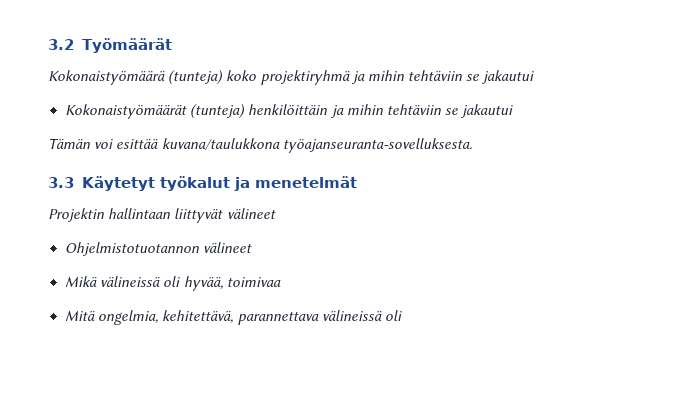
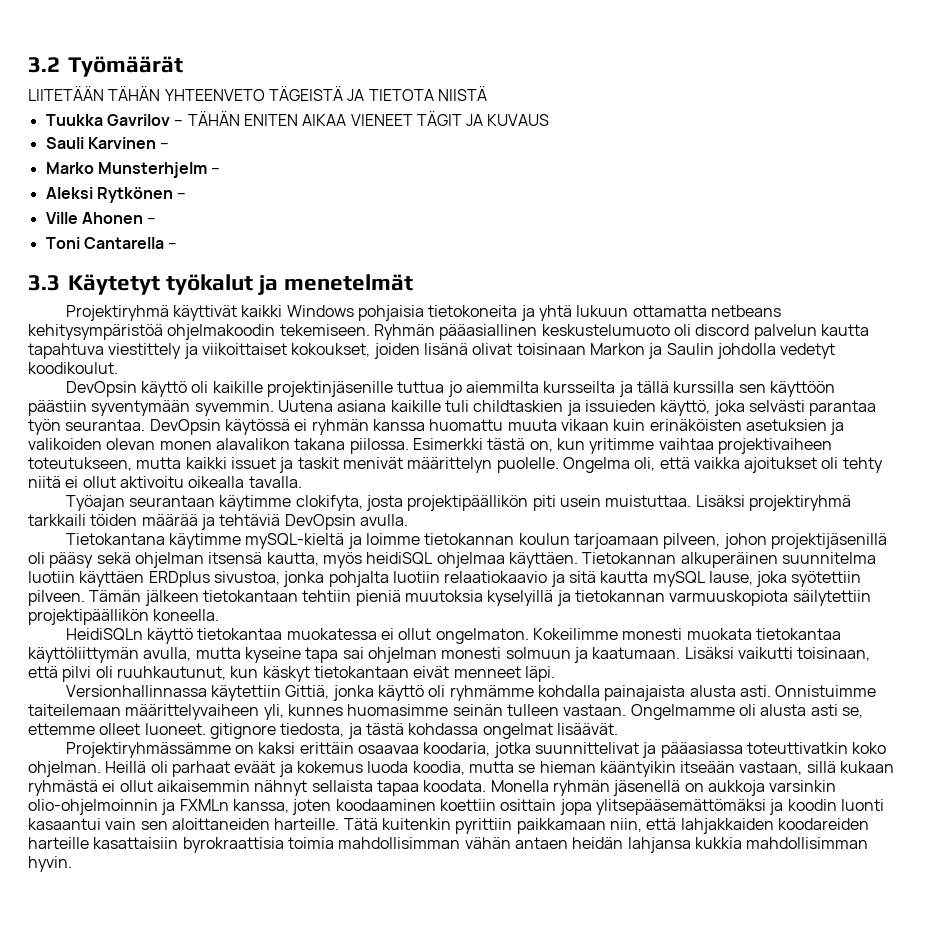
- Kokonaistyömäärä (tunteja) koko projektiryhmä ja mihin tehtäviin se jakautui
- Kokonaistyömäärät (tunteja) henkilöittäin ja mihin tehtäviin se jakautui
- Tämän voi esittää kuvana/taulukkona työajanseuranta-sovelluksesta.
+ LIITETÄÄN TÄHÄN YHTEENVETO TÄGEISTÄ JA TIETOTA NIISTÄ
+ Tuukka Gavrilov – TÄHÄN ENITEN AIKAA VIENEET TÄGIT JA KUVAUS
+ Sauli Karvinen –
+ Marko Munsterhjelm –
+ Aleksi Rytkönen –
+ Ville Ahonen –
+ Toni Cantarella –
- Projektin hallintaan liittyvät välineet
- Ohjelmistotuotannon välineet
- Mikä välineissä oli hyvää, toimivaa
- Mitä ongelmia, kehitettävä, parannettava välineissä oli
+ Projektiryhmä käyttivät kaikki Windows pohjaisia tietokoneita ja yhtä lukuun ottamatta netbeans kehitysympäristöä ohjelmakoodin tekemiseen. Ryhmän pääasiallinen keskustelumuoto oli discord palvelun kautta tapahtuva viestittely ja viikoittaiset kokoukset, joiden lisänä olivat toisinaan Markon ja Saulin johdolla vedetyt koodikoulut.
+ DevOpsin käyttö oli kaikille projektinjäsenille tuttua jo aiemmilta kursseilta ja tällä kurssilla sen käyttöön päästiin syventymään syvemmin. Uutena asiana kaikille tuli childtaskien ja issuieden käyttö, joka selvästi parantaa työn seurantaa. DevOpsin käytössä ei ryhmän kanssa huomattu muuta vikaan kuin erinäköisten asetuksien ja valikoiden olevan monen alavalikon takana piilossa. Esimerkki tästä on, kun yritimme vaihtaa projektivaiheen toteutukseen, mutta kaikki issuet ja taskit menivät määrittelyn puolelle. Ongelma oli, että vaikka ajoitukset oli tehty niitä ei ollut aktivoitu oikealla tavalla.
+ Työajan seurantaan käytimme clokifyta, josta projektipäällikön piti usein muistuttaa. Lisäksi projektiryhmä tarkkaili töiden määrää ja tehtäviä DevOpsin avulla.
+ Tietokantana käytimme mySQL-kieltä ja loimme tietokannan koulun tarjoamaan pilveen, johon projektijäsenillä oli pääsy sekä ohjelman itsensä kautta, myös heidiSQL ohjelmaa käyttäen. Tietokannan alkuperäinen suunnitelma luotiin käyttäen ERDplus sivustoa, jonka pohjalta luotiin relaatiokaavio ja sitä kautta mySQL lause, joka syötettiin pilveen. Tämän jälkeen tietokantaan tehtiin pieniä muutoksia kyselyillä ja tietokannan varmuuskopiota säilytettiin projektipäällikön koneella.
+ HeidiSQLn käyttö tietokantaa muokatessa ei ollut ongelmaton. Kokeilimme monesti muokata tietokantaa käyttöliittymän avulla, mutta kyseine tapa sai ohjelman monesti solmuun ja kaatumaan. Lisäksi vaikutti toisinaan, että pilvi oli ruuhkautunut, kun käskyt tietokantaan eivät menneet läpi.
+ Versionhallinnassa käytettiin Gittiä, jonka käyttö oli ryhmämme kohdalla painajaista alusta asti. Onnistuimme taiteilemaan määrittelyvaiheen yli, kunnes huomasimme seinän tulleen vastaan. Ongelmamme oli alusta asti se, ettemme olleet luoneet. gitignore tiedosta, ja tästä kohdassa ongelmat lisäävät.
+ Projektiryhmässämme on kaksi erittäin osaavaa koodaria, jotka suunnittelivat ja pääasiassa toteuttivatkin koko ohjelman. Heillä oli parhaat eväät ja kokemus luoda koodia, mutta se hieman kääntyikin itseään vastaan, sillä kukaan ryhmästä ei ollut aikaisemmin nähnyt sellaista tapaa koodata. Monella ryhmän jäsenellä on aukkoja varsinkin olio-ohjelmoinnin ja FXMLn kanssa, joten koodaaminen koettiin osittain jopa ylitsepääsemättömäksi ja koodin luonti kasaantui vain sen aloittaneiden harteille. Tätä kuitenkin pyrittiin paikkamaan niin, että lahjakkaiden koodareiden harteille kasattaisiin byrokraattisia toimia mahdollisimman vähän antaen heidän lahjansa kukkia mahdollisimman hyvin.

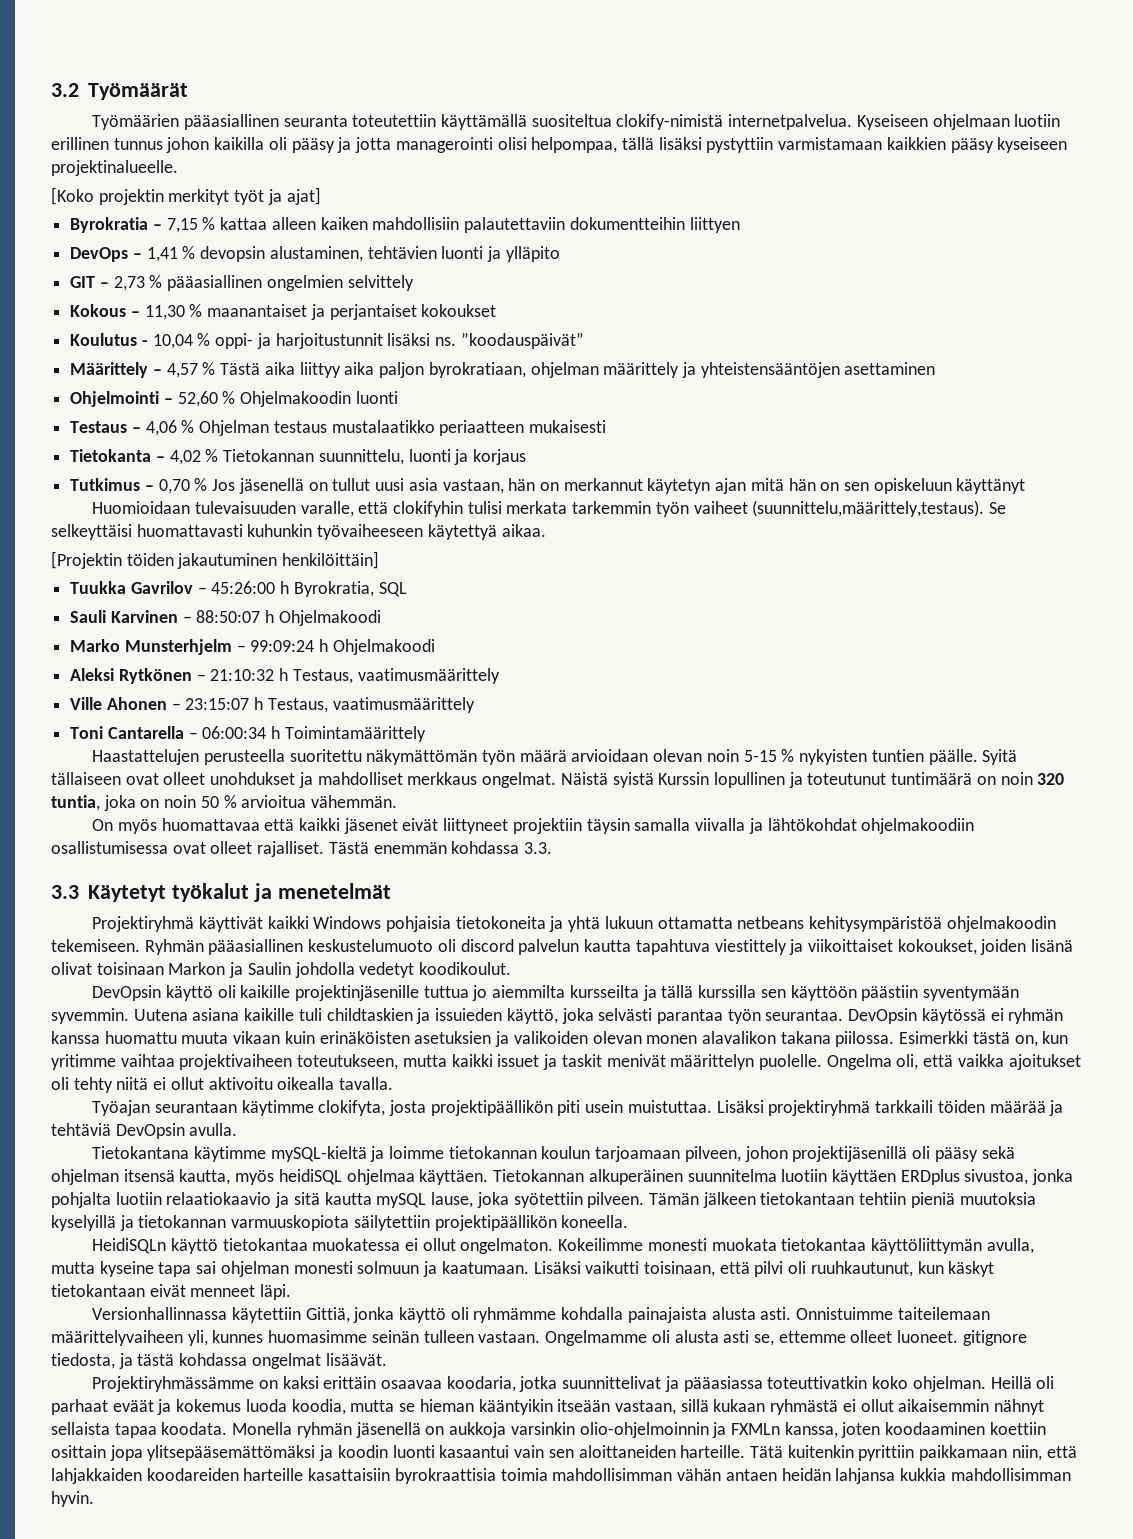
- LIITETÄÄN TÄHÄN YHTEENVETO TÄGEISTÄ JA TIETOTA NIISTÄ
- Tuukka Gavrilov – TÄHÄN ENITEN AIKAA VIENEET TÄGIT JA KUVAUS
+ Työmäärien pääasiallinen seuranta toteutettiin käyttämällä suositeltua clokify-nimistä internetpalvelua. Kyseiseen ohjelmaan luotiin erillinen tunnus johon kaikilla oli pääsy ja jotta managerointi olisi helpompaa, tällä lisäksi pystyttiin varmistamaan kaikkien pääsy kyseiseen projektinalueelle.
+ [Koko projektin merkityt työt ja ajat]
+ Byrokratia – 7,15 % kattaa alleen kaiken mahdollisiin palautettaviin dokumentteihin liittyen
+ DevOps – 1,41 % devopsin alustaminen, tehtävien luonti ja ylläpito
+ GIT – 2,73 % pääasiallinen ongelmien selvittely
+ Kokous – 11,30 % maanantaiset ja perjantaiset kokoukset
+ Koulutus - 10,04 % oppi- ja harjoitustunnit lisäksi ns. ”koodauspäivät”
+ Määrittely – 4,57 % Tästä aika liittyy aika paljon byrokratiaan, ohjelman määrittely ja yhteistensääntöjen asettaminen
+ Ohjelmointi – 52,60 % Ohjelmakoodin luonti
+ Testaus – 4,06 % Ohjelman testaus mustalaatikko periaatteen mukaisesti
+ Tietokanta – 4,02 % Tietokannan suunnittelu, luonti ja korjaus
+ Tutkimus – 0,70 % Jos jäsenellä on tullut uusi asia vastaan, hän on merkannut käytetyn ajan mitä hän on sen opiskeluun käyttänyt
+ Huomioidaan tulevaisuuden varalle, että clokifyhin tulisi merkata tarkemmin työn vaiheet (suunnittelu,määrittely,testaus). Se selkeyttäisi huomattavasti kuhunkin työvaiheeseen käytettyä aikaa.
+ [Projektin töiden jakautuminen henkilöittäin]
+ Tuukka Gavrilov – 45:26:00 h Byrokratia, SQL
- Sauli Karvinen –
+ Sauli Karvinen – 88:50:07 h Ohjelmakoodi
- Marko Munsterhjelm –
+ Marko Munsterhjelm – 99:09:24 h Ohjelmakoodi
- Aleksi Rytkönen –
+ Aleksi Rytkönen – 21:10:32 h Testaus, vaatimusmäärittely
- Ville Ahonen –
+ Ville Ahonen – 23:15:07 h Testaus, vaatimusmäärittely
- Toni Cantarella –
+ Toni Cantarella – 06:00:34 h Toimintamäärittely
+ Haastattelujen perusteella suoritettu näkymättömän työn määrä arvioidaan olevan noin 5-15 % nykyisten tuntien päälle. Syitä tällaiseen ovat olleet unohdukset ja mahdolliset merkkaus ongelmat. Näistä syistä Kurssin lopullinen ja toteutunut tuntimäärä on noin 320 tuntia, joka on noin 50 % arvioitua vähemmän.
+ On myös huomattavaa että kaikki jäsenet eivät liittyneet projektiin täysin samalla viivalla ja lähtökohdat ohjelmakoodiin osallistumisessa ovat olleet rajalliset. Tästä enemmän kohdassa 3.3.

